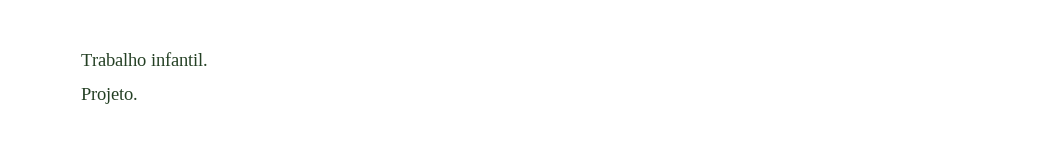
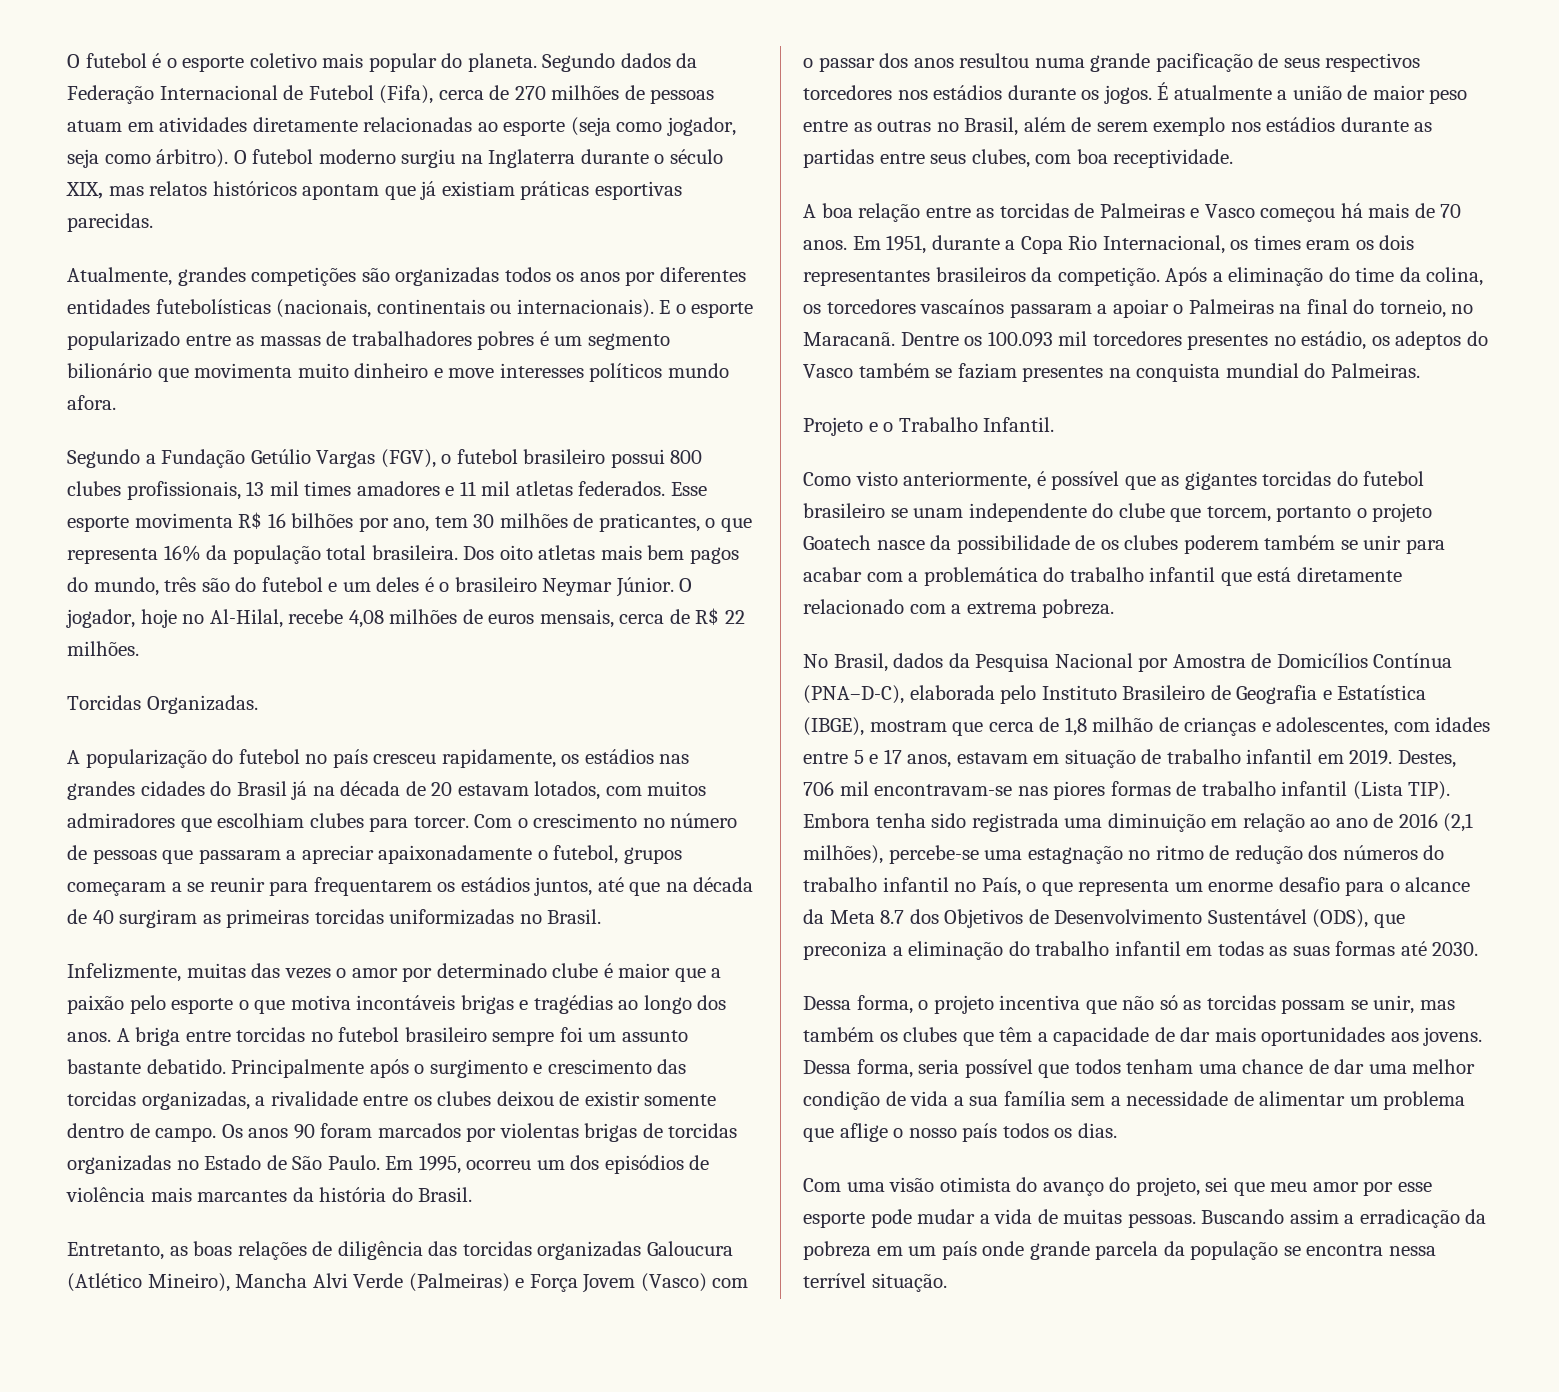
- Trabalho infantil.
- Projeto.
+ O futebol é o esporte coletivo mais popular do planeta. Segundo dados da Federação Internacional de Futebol (Fifa), cerca de 270 milhões de pessoas atuam em atividades diretamente relacionadas ao esporte (seja como jogador, seja como árbitro). O futebol moderno surgiu na Inglaterra durante o século XIX, mas relatos históricos apontam que já existiam práticas esportivas parecidas.
+ Atualmente, grandes competições são organizadas todos os anos por diferentes entidades futebolísticas (nacionais, continentais ou internacionais). E o esporte popularizado entre as massas de trabalhadores pobres é um segmento bilionário que movimenta muito dinheiro e move interesses políticos mundo afora.
+ Segundo a Fundação Getúlio Vargas (FGV), o futebol brasileiro possui 800 clubes profissionais, 13 mil times amadores e 11 mil atletas federados. Esse esporte movimenta R$ 16 bilhões por ano, tem 30 milhões de praticantes, o que representa 16% da população total brasileira. Dos oito atletas mais bem pagos do mundo, três são do futebol e um deles é o brasileiro Neymar Júnior. O jogador, hoje no Al-Hilal, recebe 4,08 milhões de euros mensais, cerca de R$ 22 milhões.
+ Torcidas Organizadas.
+ A popularização do futebol no país cresceu rapidamente, os estádios nas grandes cidades do Brasil já na década de 20 estavam lotados, com muitos admiradores que escolhiam clubes para torcer. Com o crescimento no número de pessoas que passaram a apreciar apaixonadamente o futebol, grupos começaram a se reunir para frequentarem os estádios juntos, até que na década de 40 surgiram as primeiras torcidas uniformizadas no Brasil.
+ Infelizmente, muitas das vezes o amor por determinado clube é maior que a paixão pelo esporte o que motiva incontáveis brigas e tragédias ao longo dos anos. A briga entre torcidas no futebol brasileiro sempre foi um assunto bastante debatido. Principalmente após o surgimento e crescimento das torcidas organizadas, a rivalidade entre os clubes deixou de existir somente dentro de campo. Os anos 90 foram marcados por violentas brigas de torcidas organizadas no Estado de São Paulo. Em 1995, ocorreu um dos episódios de violência mais marcantes da história do Brasil.
+ Entretanto, as boas relações de diligência das torcidas organizadas Galoucura (Atlético Mineiro), Mancha Alvi Verde (Palmeiras) e Força Jovem (Vasco) com o passar dos anos resultou numa grande pacificação de seus respectivos torcedores nos estádios durante os jogos. É atualmente a união de maior peso entre as outras no Brasil, além de serem exemplo nos estádios durante as partidas entre seus clubes, com boa receptividade.
+ A boa relação entre as torcidas de Palmeiras e Vasco começou há mais de 70 anos. Em 1951, durante a Copa Rio Internacional, os times eram os dois representantes brasileiros da competição. Após a eliminação do time da colina, os torcedores vascaínos passaram a apoiar o Palmeiras na final do torneio, no Maracanã. Dentre os 100.093 mil torcedores presentes no estádio, os adeptos do Vasco também se faziam presentes na conquista mundial do Palmeiras.
+ Projeto e o Trabalho Infantil.
+ Como visto anteriormente, é possível que as gigantes torcidas do futebol brasileiro se unam independente do clube que torcem, portanto o projeto Goatech nasce da possibilidade de os clubes poderem também se unir para acabar com a problemática do trabalho infantil que está diretamente relacionado com a extrema pobreza.
+ No Brasil, dados da Pesquisa Nacional por Amostra de Domicílios Contínua (PNA–D-C), elaborada pelo Instituto Brasileiro de Geografia e Estatística (IBGE), mostram que cerca de 1,8 milhão de crianças e adolescentes, com idades entre 5 e 17 anos, estavam em situação de trabalho infantil em 2019. Destes, 706 mil encontravam-se nas piores formas de trabalho infantil (Lista TIP). Embora tenha sido registrada uma diminuição em relação ao ano de 2016 (2,1 milhões), percebe-se uma estagnação no ritmo de redução dos números do trabalho infantil no País, o que representa um enorme desafio para o alcance da Meta 8.7 dos Objetivos de Desenvolvimento Sustentável (ODS), que preconiza a eliminação do trabalho infantil em todas as suas formas até 2030.
+ Dessa forma, o projeto incentiva que não só as torcidas possam se unir, mas também os clubes que têm a capacidade de dar mais oportunidades aos jovens. Dessa forma, seria possível que todos tenham uma chance de dar uma melhor condição de vida a sua família sem a necessidade de alimentar um problema que aflige o nosso país todos os dias.
+ Com uma visão otimista do avanço do projeto, sei que meu amor por esse esporte pode mudar a vida de muitas pessoas. Buscando assim a erradicação da pobreza em um país onde grande parcela da população se encontra nessa terrível situação.

